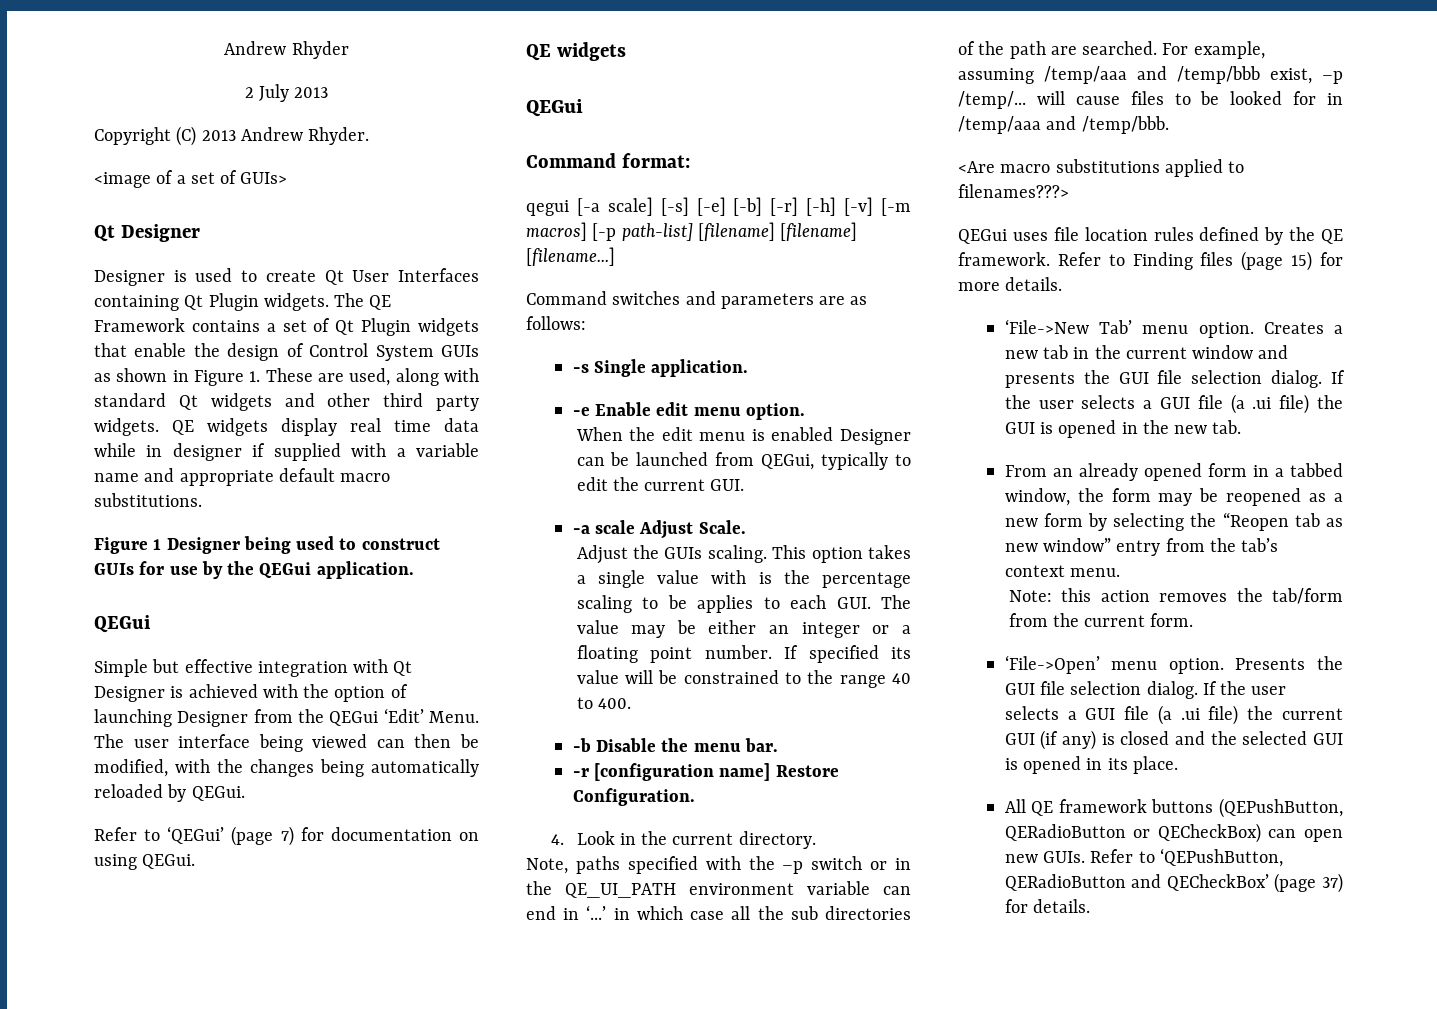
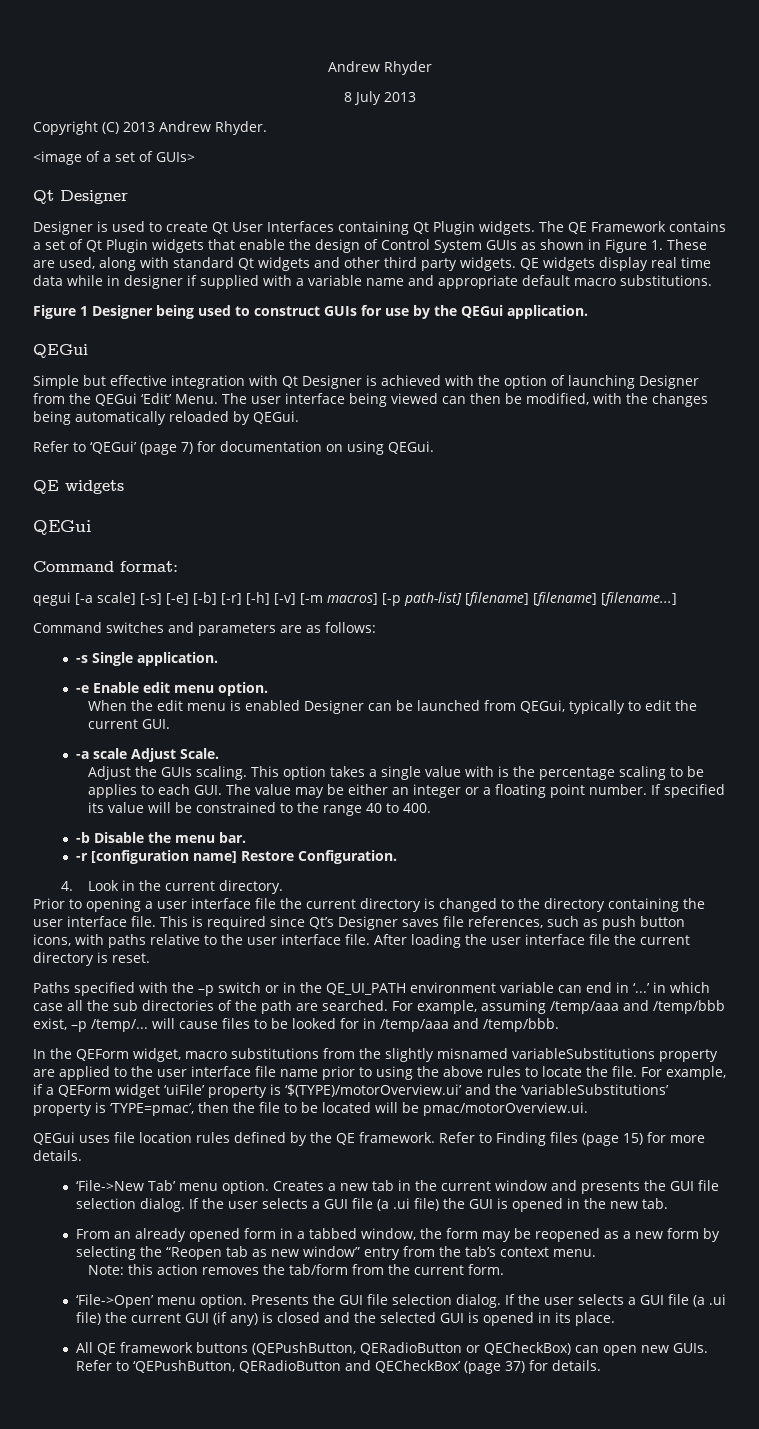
- 2 July 2013
+ 8 July 2013
- Note, paths specified with the –p switch or in the QE_UI_PATH environment variable can end in ‘...’ in which case all the sub directories of the path are searched.
+ Prior to opening a user interface file the current directory is changed to the directory containing the user interface file. This is required since Qt’s Designer saves file references, such as push button icons, with paths relative to the user interface file. After loading the user interface file the current directory is reset.
+ Paths specified with the –p switch or in the QE_UI_PATH environment variable can end in ‘...’ in which case all the sub directories of the path are searched.
- <Are macro substitutions applied to filenames???>
+ In the QEForm widget, macro substitutions from the slightly misnamed variableSubstitutions property are applied to the user interface file name prior to using the above rules to locate the file. For example, if a QEForm widget ‘uiFile’ property is ‘$(TYPE)/motorOverview.ui’ and the ‘variableSubstitutions’ property is ‘TYPE=pmac’, then the file to be located will be pmac/motorOverview.ui.

